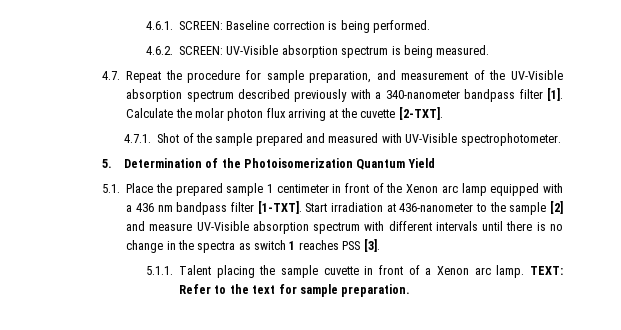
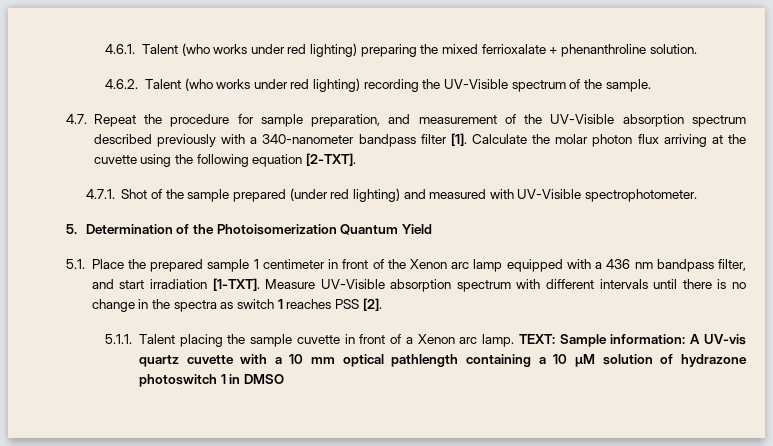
- 4.6.1. SCREEN: Baseline correction is being performed.
- 4.6.2. SCREEN: UV-Visible absorption spectrum is being measured.
+ 4.6.1. Talent (who works under red lighting) preparing the mixed ferrioxalate + phenanthroline solution.
+ 4.6.2. Talent (who works under red lighting) recording the UV-Visible spectrum of the sample.
- Calculate the molar photon flux arriving at the cuvette [2-TXT].
+ Calculate the molar photon flux arriving at the cuvette using the following equation [2-TXT].
- 4.7.1. Shot of the sample prepared and measured with UV-Visible spectrophotometer.
+ 4.7.1. Shot of the sample prepared (under red lighting) and measured with UV-Visible spectrophotometer.
- 5.1. Place the prepared sample 1 centimeter in front of the Xenon arc lamp equipped with a 436 nm bandpass filter [1-TXT]. Start irradiation at 436-nanometer to the sample [2] and measure UV-Visible absorption spectrum with different intervals until there is no change in the spectra as switch 1 reaches PSS [3].
+ 5.1. Place the prepared sample 1 centimeter in front of the Xenon arc lamp equipped with a 436 nm bandpass filter, and start irradiation [1-TXT]. Measure UV-Visible absorption spectrum with different intervals until there is no change in the spectra as switch 1 reaches PSS [2].
- TEXT: Refer to the text for sample preparation.
+ TEXT: Sample information: A UV-vis quartz cuvette with a 10 mm optical pathlength containing a 10 μM solution of hydrazone photoswitch 1 in DMSO

